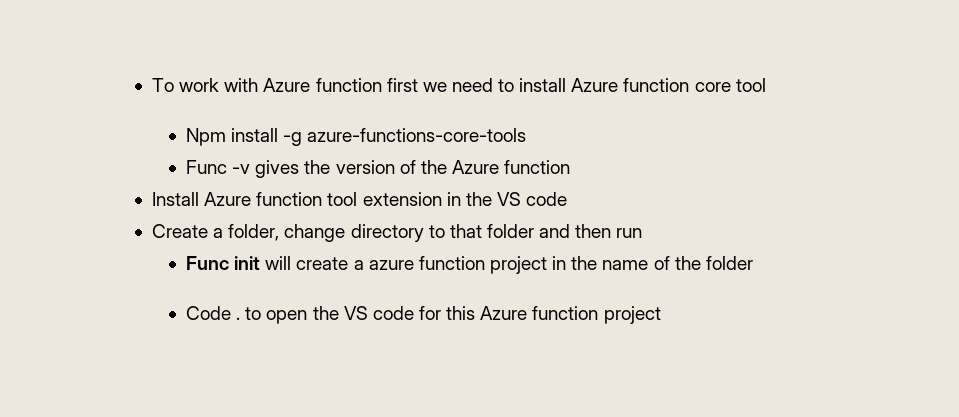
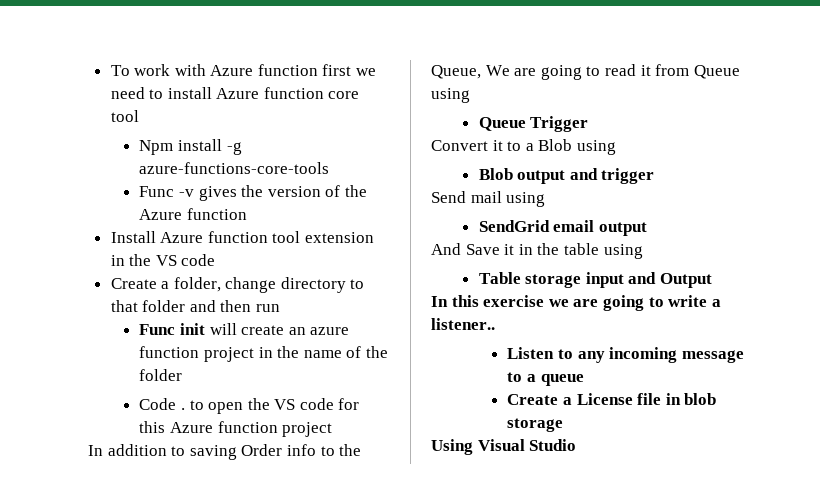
- Func init will create a azure function project in the name of the folder
+ Func init will create an azure function project in the name of the folder
+ In addition to saving Order info to the Queue, We are going to read it from Queue using
+ Queue Trigger
+ Convert it to a Blob using
+ Blob output and trigger
+ Send mail using
+ SendGrid email output
+ And Save it in the table using
+ Table storage input and Output
+ In this exercise we are going to write a listener..
+ Listen to any incoming message to a queue
+ Create a License file in blob storage
+ Using Visual Studio

